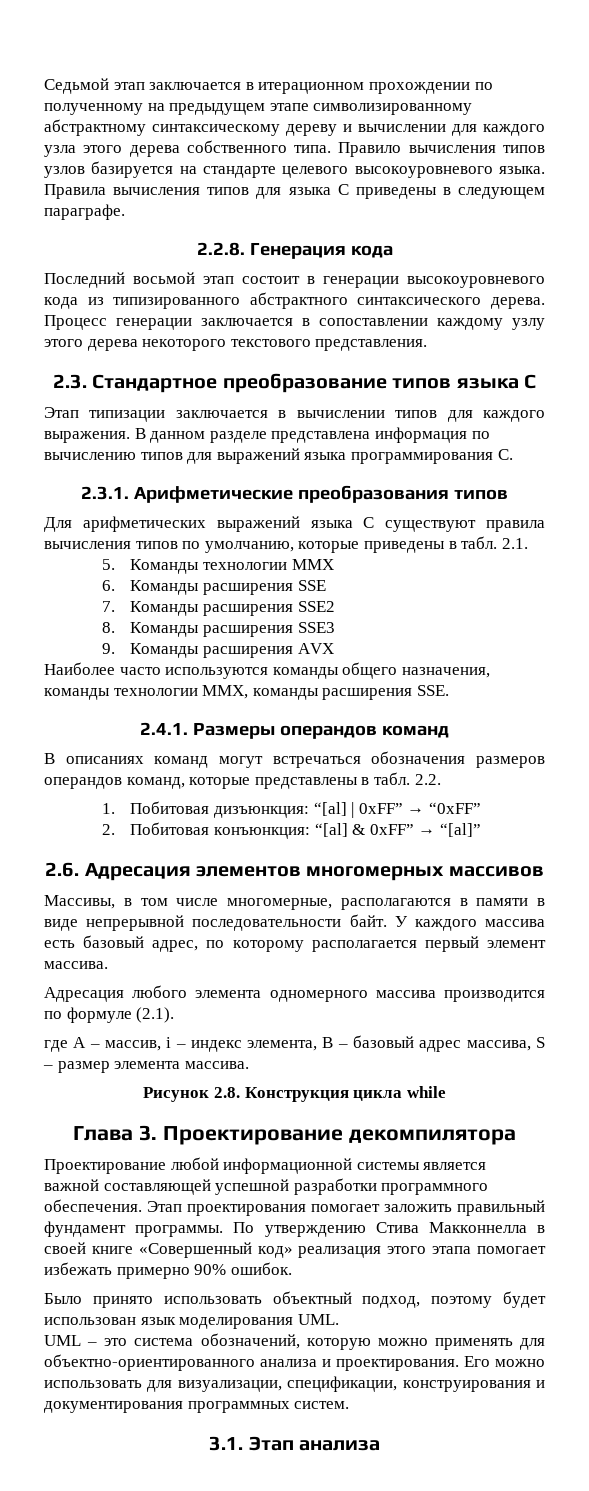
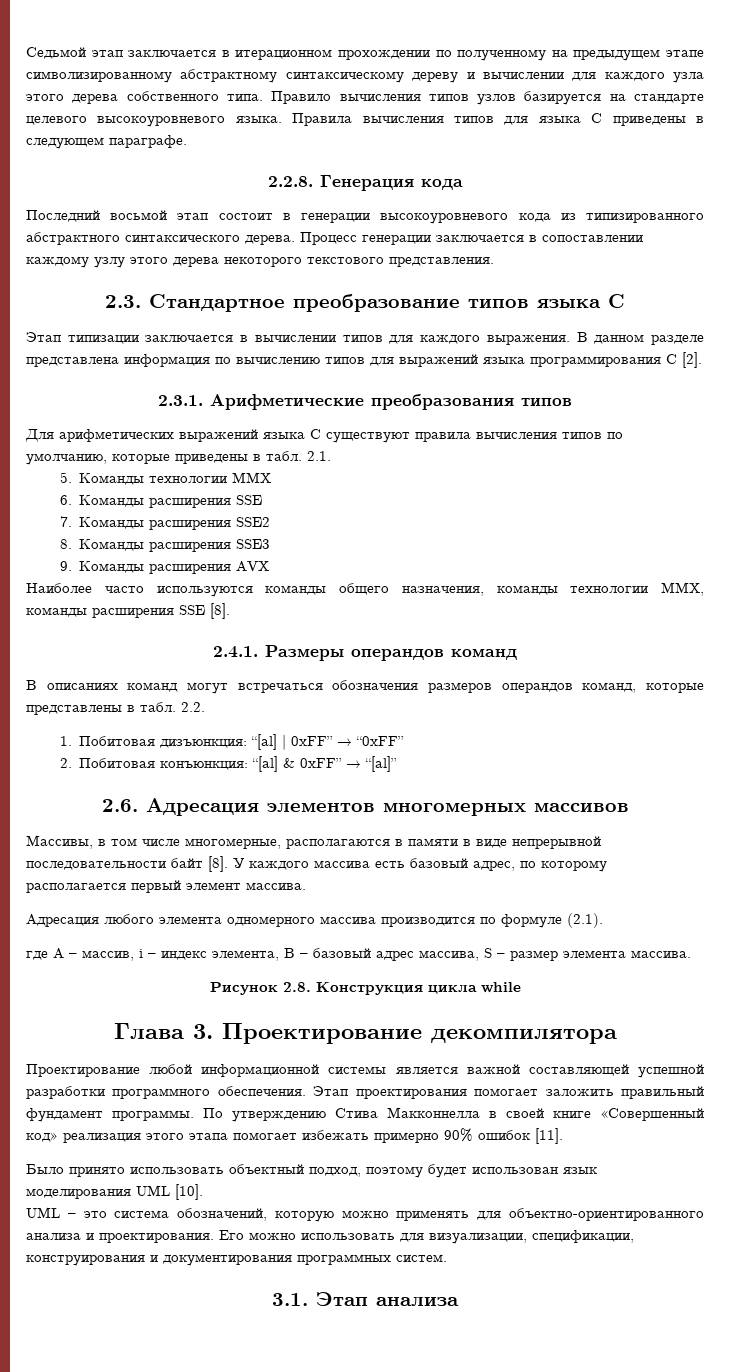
- В данном разделе представлена информация по вычислению типов для выражений языка программирования C.
+ В данном разделе представлена информация по вычислению типов для выражений языка программирования C [2].
- Наиболее часто используются команды общего назначения, команды технологии MMX, команды расширения SSE.
+ Наиболее часто используются команды общего назначения, команды технологии MMX, команды расширения SSE [8].
- Массивы, в том числе многомерные, располагаются в памяти в виде непрерывной последовательности байт.
+ Массивы, в том числе многомерные, располагаются в памяти в виде непрерывной последовательности байт [8].
- По утверждению Стива Макконнелла в своей книге «Совершенный код» реализация этого этапа помогает избежать примерно 90% ошибок.
+ По утверждению Стива Макконнелла в своей книге «Совершенный код» реализация этого этапа помогает избежать примерно 90% ошибок [11].
- Было принято использовать объектный подход, поэтому будет использован язык моделирования UML.
+ Было принято использовать объектный подход, поэтому будет использован язык моделирования UML [10].

